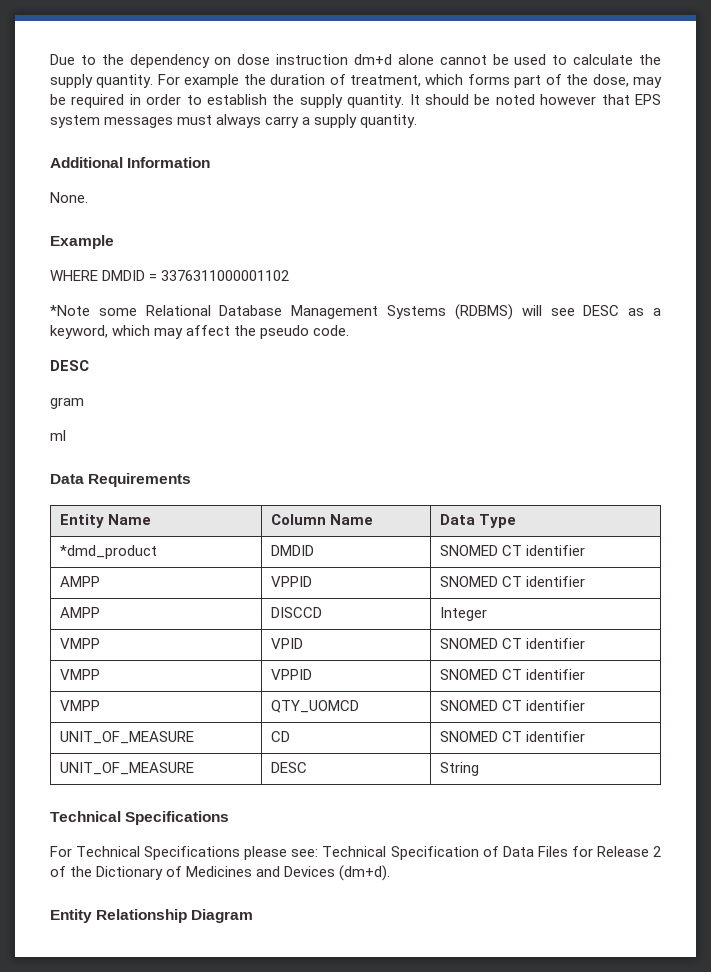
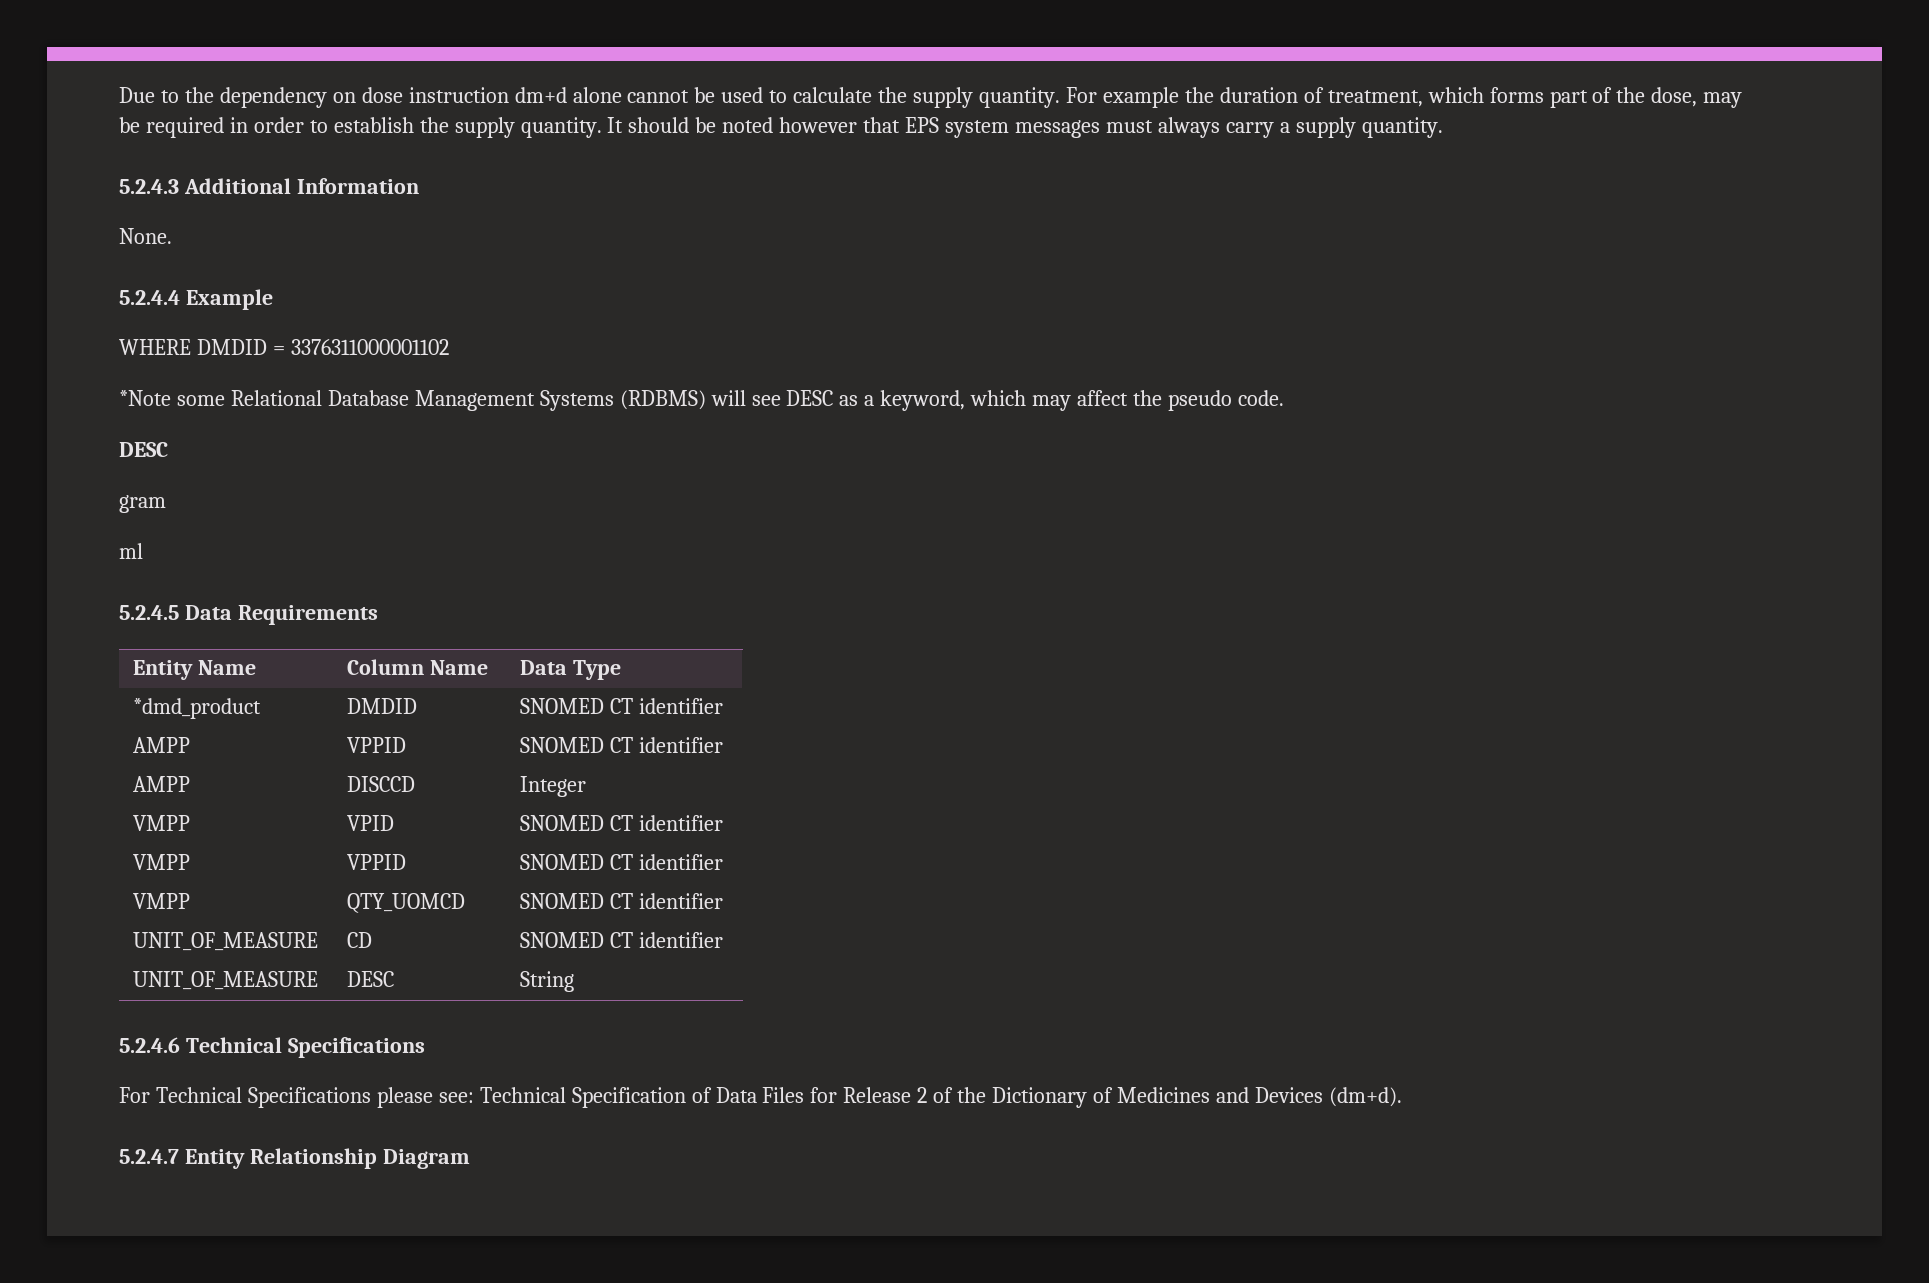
- Additional Information
+ 5.2.4.3 Additional Information
- Example
+ 5.2.4.4 Example
- Data Requirements
+ 5.2.4.5 Data Requirements
  UNIT_OF_MEASURE | DESC | String
- Technical Specifications
+ 5.2.4.6 Technical Specifications
- Entity Relationship Diagram
+ 5.2.4.7 Entity Relationship Diagram

